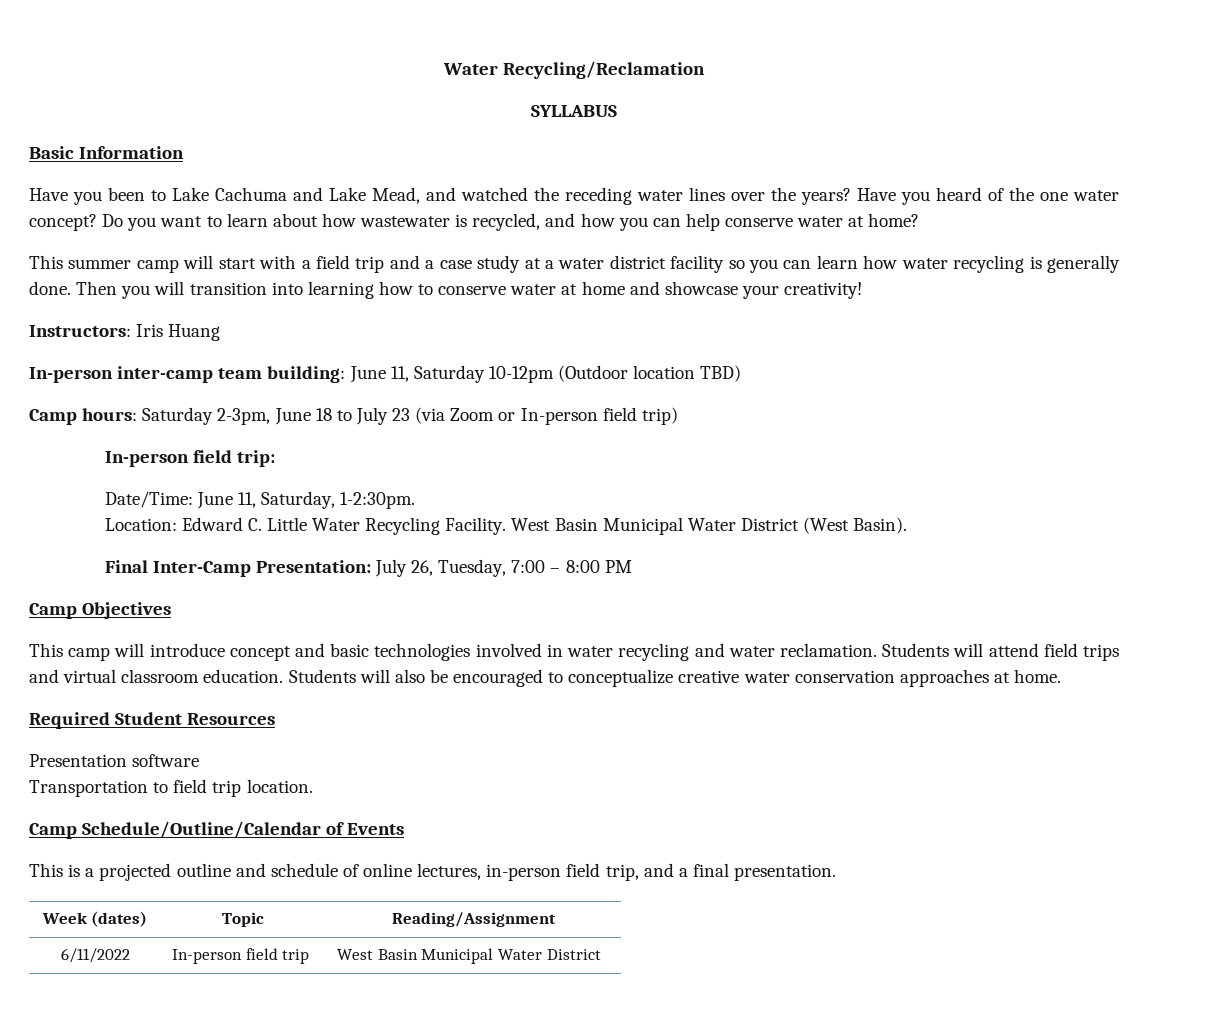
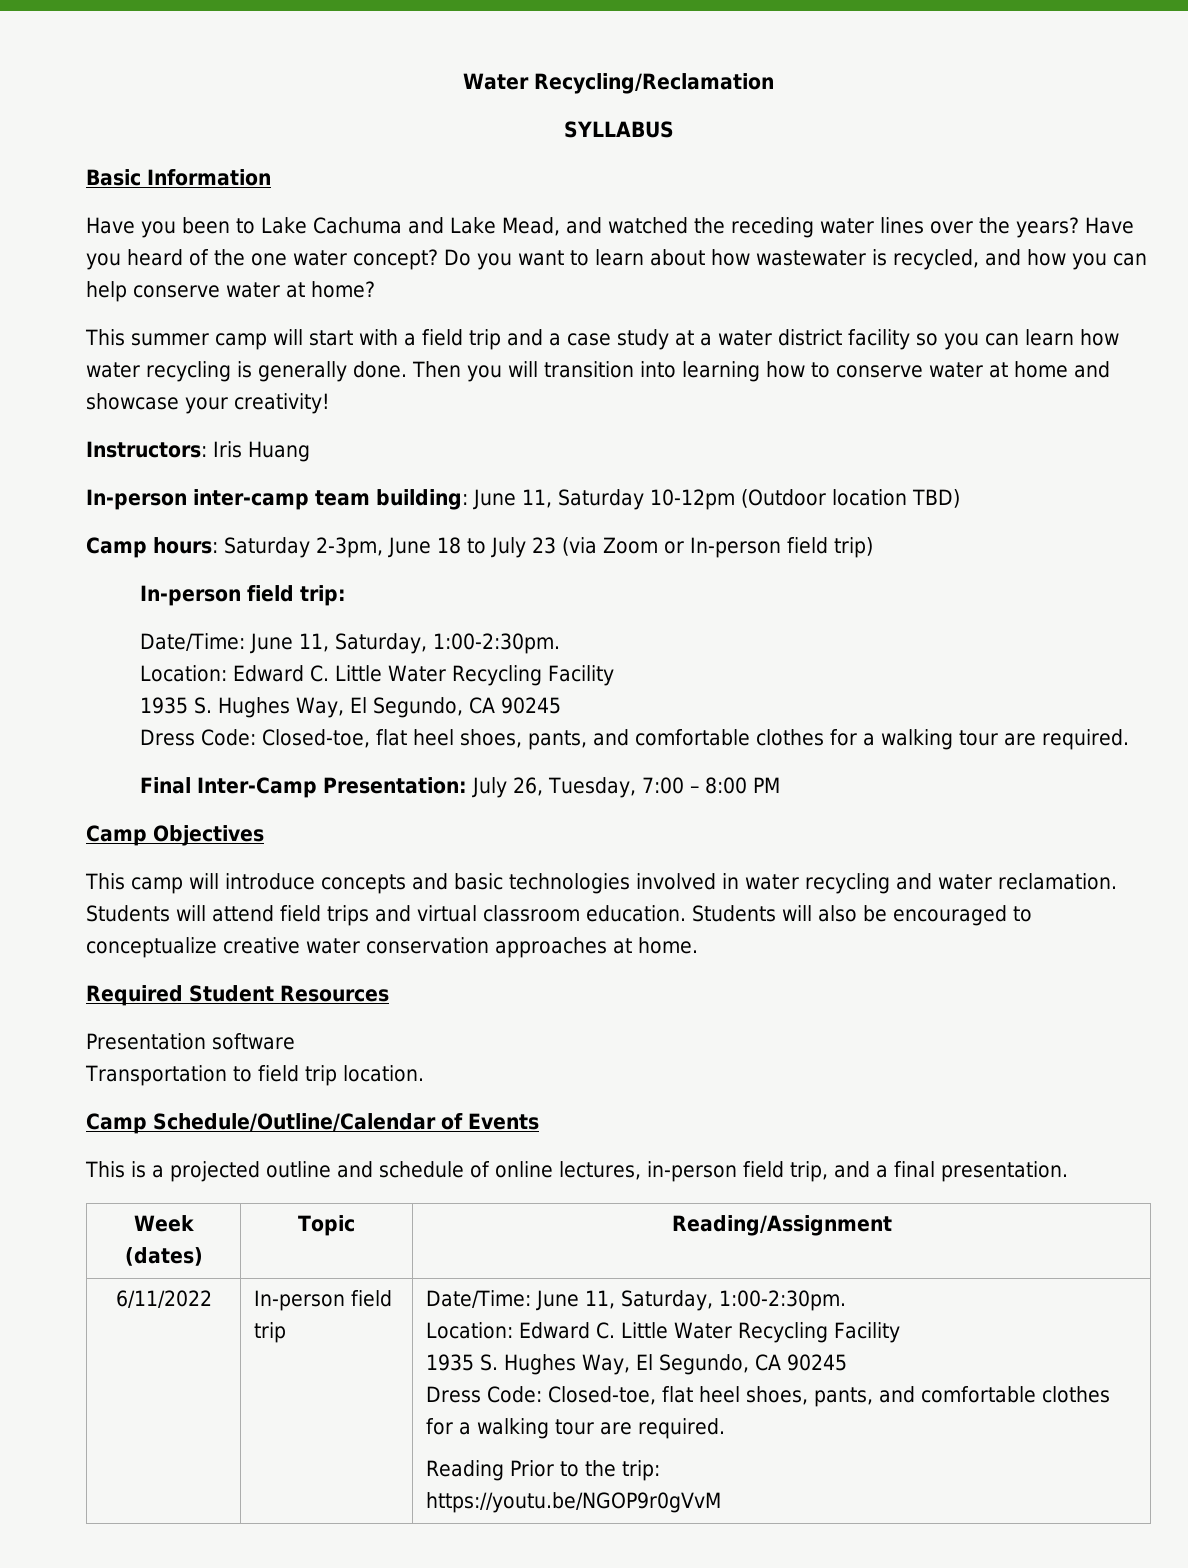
  In-person field trip:
- Date/Time: June 11, Saturday, 1-2:30pm.
- Location: Edward C. Little Water Recycling Facility. West Basin Municipal Water District (West Basin).
+ Date/Time: June 11, Saturday, 1:00-2:30pm.
+ Location: Edward C. Little Water Recycling Facility
+ 1935 S. Hughes Way, El Segundo, CA 90245
+ Dress Code: Closed-toe, flat heel shoes, pants, and comfortable clothes for a walking tour are required.
- This camp will introduce concept and basic technologies involved in water recycling and water reclamation.
+ This camp will introduce concepts and basic technologies involved in water recycling and water reclamation.
- In-person field trip | West Basin Municipal Water District
+ In-person field trip | Date/Time: June 11, Saturday, 1:00-2:30pm.
+ Location: Edward C. Little Water Recycling Facility
+ 1935 S. Hughes Way, El Segundo, CA 90245
+ Dress Code: Closed-toe, flat heel shoes, pants, and comfortable clothes for a walking tour are required.
+ Reading Prior to the trip:
+ https://youtu.be/NGOP9r0gVvM

